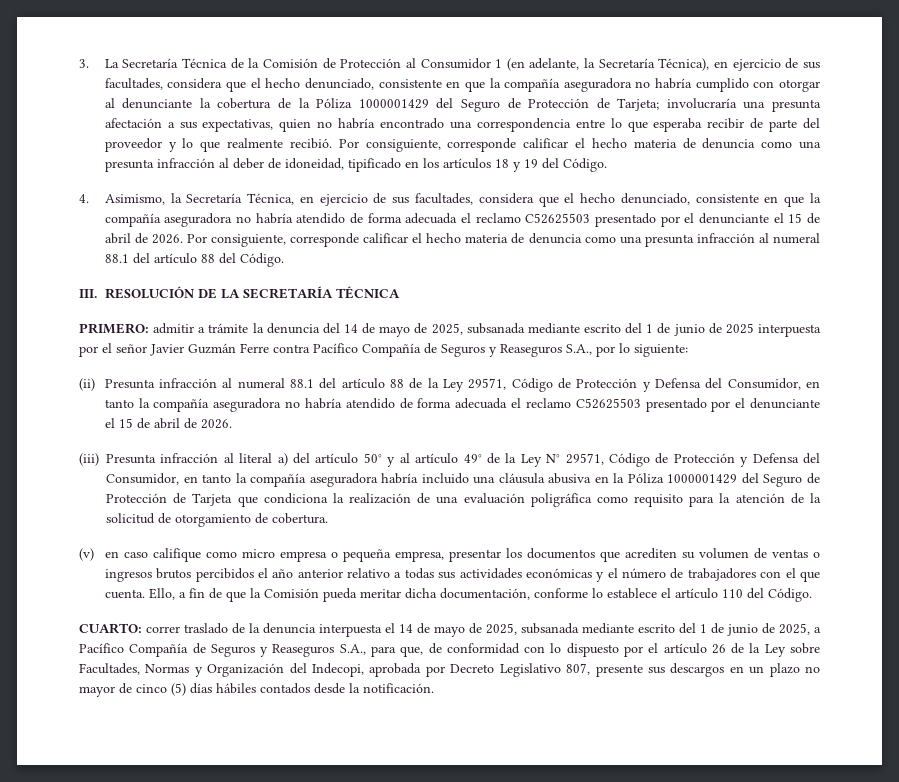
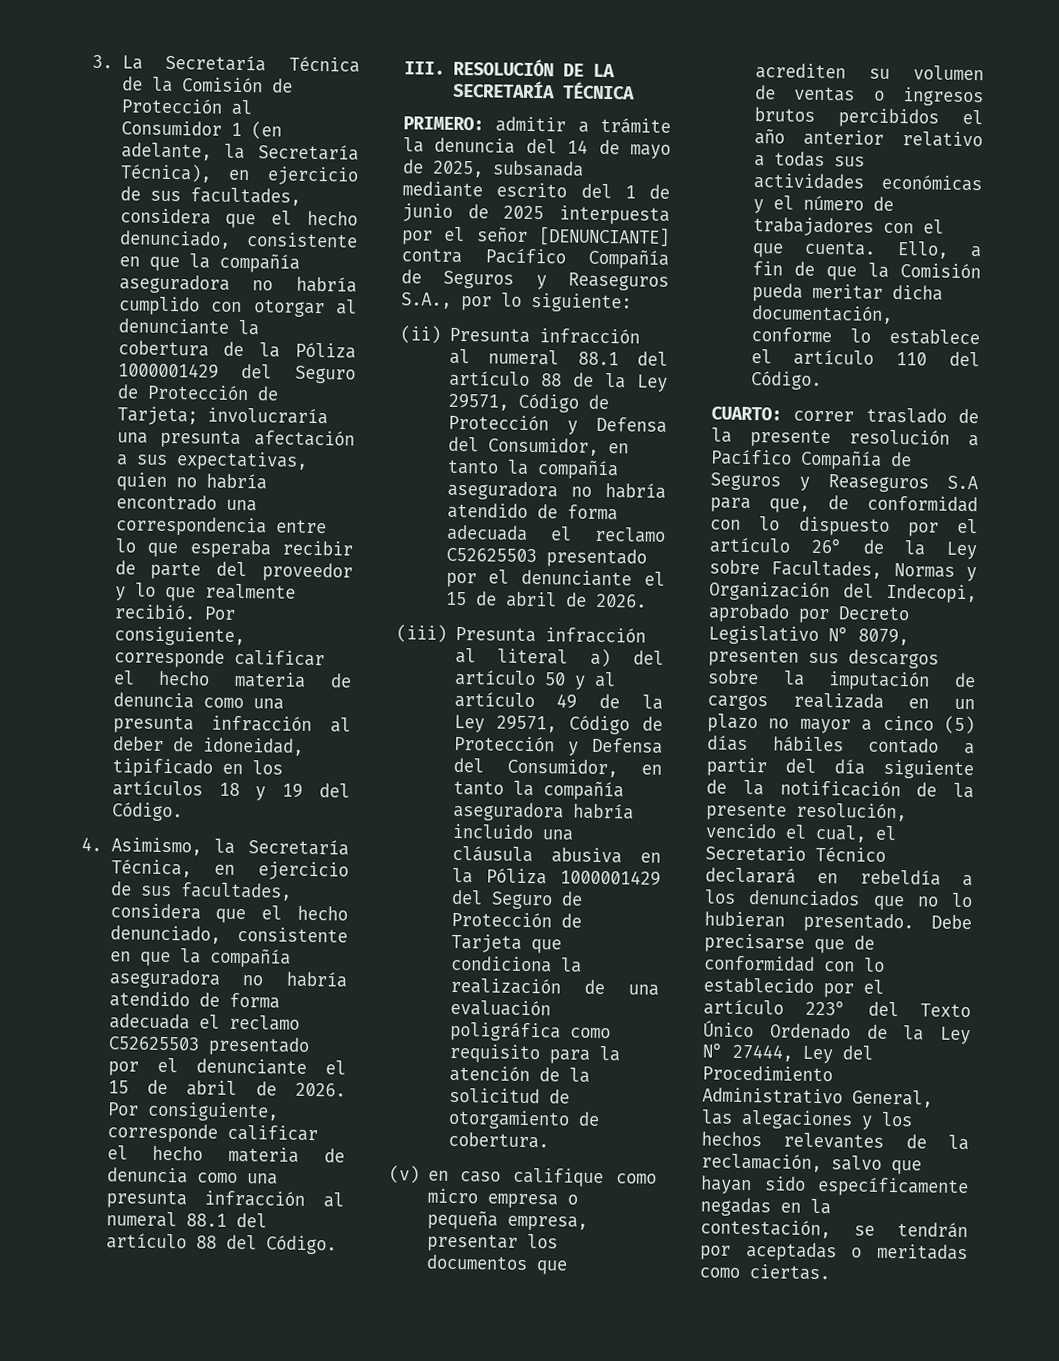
- PRIMERO: admitir a trámite la denuncia del 14 de mayo de 2025, subsanada mediante escrito del 1 de junio de 2025 interpuesta por el señor Javier Guzmán Ferre contra Pacífico Compañía de Seguros y Reaseguros S.A., por lo siguiente:
+ PRIMERO: admitir a trámite la denuncia del 14 de mayo de 2025, subsanada mediante escrito del 1 de junio de 2025 interpuesta por el señor [DENUNCIANTE] contra Pacífico Compañía de Seguros y Reaseguros S.A., por lo siguiente:
- (iii) Presunta infracción al literal a) del artículo 50° y al artículo 49° de la Ley N° 29571, Código de Protección y Defensa del Consumidor, en tanto la compañía aseguradora habría incluido una cláusula abusiva en la Póliza 1000001429 del Seguro de Protección de Tarjeta que condiciona la realización de una evaluación poligráfica como requisito para la atención de la solicitud de otorgamiento de cobertura.
+ (iii) Presunta infracción al literal a) del artículo 50 y al artículo 49 de la Ley 29571, Código de Protección y Defensa del Consumidor, en tanto la compañía aseguradora habría incluido una cláusula abusiva en la Póliza 1000001429 del Seguro de Protección de Tarjeta que condiciona la realización de una evaluación poligráfica como requisito para la atención de la solicitud de otorgamiento de cobertura.
- CUARTO: correr traslado de la denuncia interpuesta el 14 de mayo de 2025, subsanada mediante escrito del 1 de junio de 2025, a Pacífico Compañía de Seguros y Reaseguros S.A., para que, de conformidad con lo dispuesto por el artículo 26 de la Ley sobre Facultades, Normas y Organización del Indecopi, aprobada por Decreto Legislativo 807, presente sus descargos en un plazo no mayor de cinco (5) días hábiles contados desde la notificación.
+ CUARTO: correr traslado de la presente resolución a Pacífico Compañía de Seguros y Reaseguros S.A para que, de conformidad con lo dispuesto por el artículo 26° de la Ley sobre Facultades, Normas y Organización del Indecopi, aprobado por Decreto Legislativo N° 8079, presenten sus descargos sobre la imputación de cargos realizada en un plazo no mayor a cinco (5) días hábiles contado a partir del día siguiente de la notificación de la presente resolución, vencido el cual, el Secretario Técnico declarará en rebeldía a los denunciados que no lo hubieran presentado. Debe precisarse que de conformidad con lo establecido por el artículo 223° del Texto Único Ordenado de la Ley N° 27444, Ley del Procedimiento Administrativo General, las alegaciones y los hechos relevantes de la reclamación, salvo que hayan sido específicamente negadas en la contestación, se tendrán por aceptadas o meritadas como ciertas.

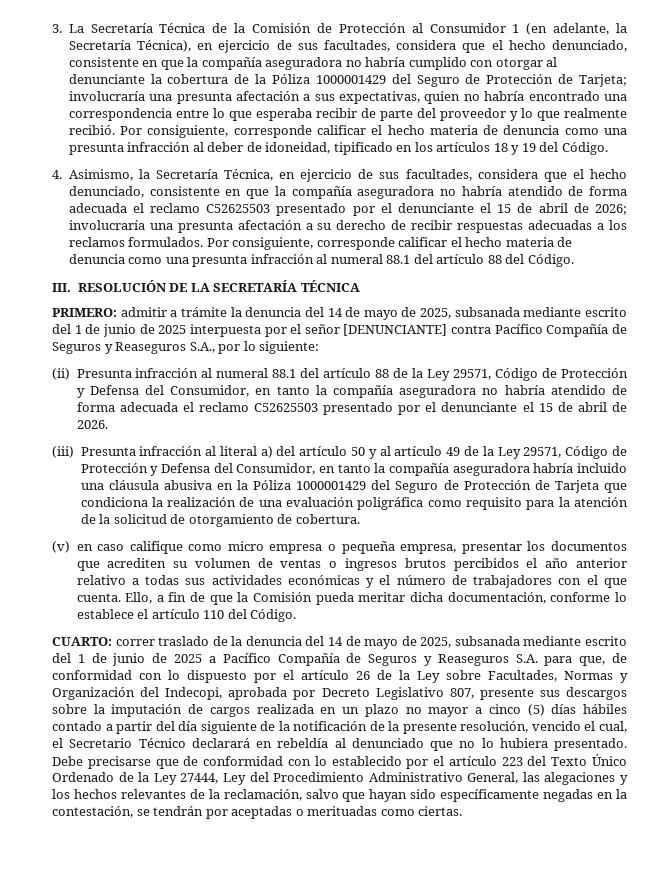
- 4. Asimismo, la Secretaría Técnica, en ejercicio de sus facultades, considera que el hecho denunciado, consistente en que la compañía aseguradora no habría atendido de forma adecuada el reclamo C52625503 presentado por el denunciante el 15 de abril de 2026.
+ 4. Asimismo, la Secretaría Técnica, en ejercicio de sus facultades, considera que el hecho denunciado, consistente en que la compañía aseguradora no habría atendido de forma adecuada el reclamo C52625503 presentado por el denunciante el 15 de abril de 2026; involucraría una presunta afectación a su derecho de recibir respuestas adecuadas a los reclamos formulados.
- correr traslado de la presente resolución a Pacífico Compañía de Seguros y Reaseguros S.A para que, de conformidad con lo dispuesto por el artículo 26° de la Ley sobre Facultades, Normas y Organización del Indecopi, aprobado por Decreto Legislativo N° 8079, presenten sus descargos sobre la imputación de cargos realizada en un plazo no mayor a cinco (5) días hábiles contado a partir del día siguiente de la notificación de la presente resolución, vencido el cual, el Secretario Técnico declarará en rebeldía a los denunciados que no lo hubieran presentado.
+ correr traslado de la denuncia del 14 de mayo de 2025, subsanada mediante escrito del 1 de junio de 2025 a Pacífico Compañía de Seguros y Reaseguros S.A. para que, de conformidad con lo dispuesto por el artículo 26 de la Ley sobre Facultades, Normas y Organización del Indecopi, aprobada por Decreto Legislativo 807, presente sus descargos sobre la imputación de cargos realizada en un plazo no mayor a cinco (5) días hábiles contado a partir del día siguiente de la notificación de la presente resolución, vencido el cual, el Secretario Técnico declarará en rebeldía al denunciado que no lo hubiera presentado.
- Debe precisarse que de conformidad con lo establecido por el artículo 223° del Texto Único Ordenado de la Ley N° 27444, Ley del Procedimiento Administrativo General, las alegaciones y los hechos relevantes de la reclamación, salvo que hayan sido específicamente negadas en la contestación, se tendrán por aceptadas o meritadas como ciertas.
+ Debe precisarse que de conformidad con lo establecido por el artículo 223 del Texto Único Ordenado de la Ley 27444, Ley del Procedimiento Administrativo General, las alegaciones y los hechos relevantes de la reclamación, salvo que hayan sido específicamente negadas en la contestación, se tendrán por aceptadas o merituadas como ciertas.

